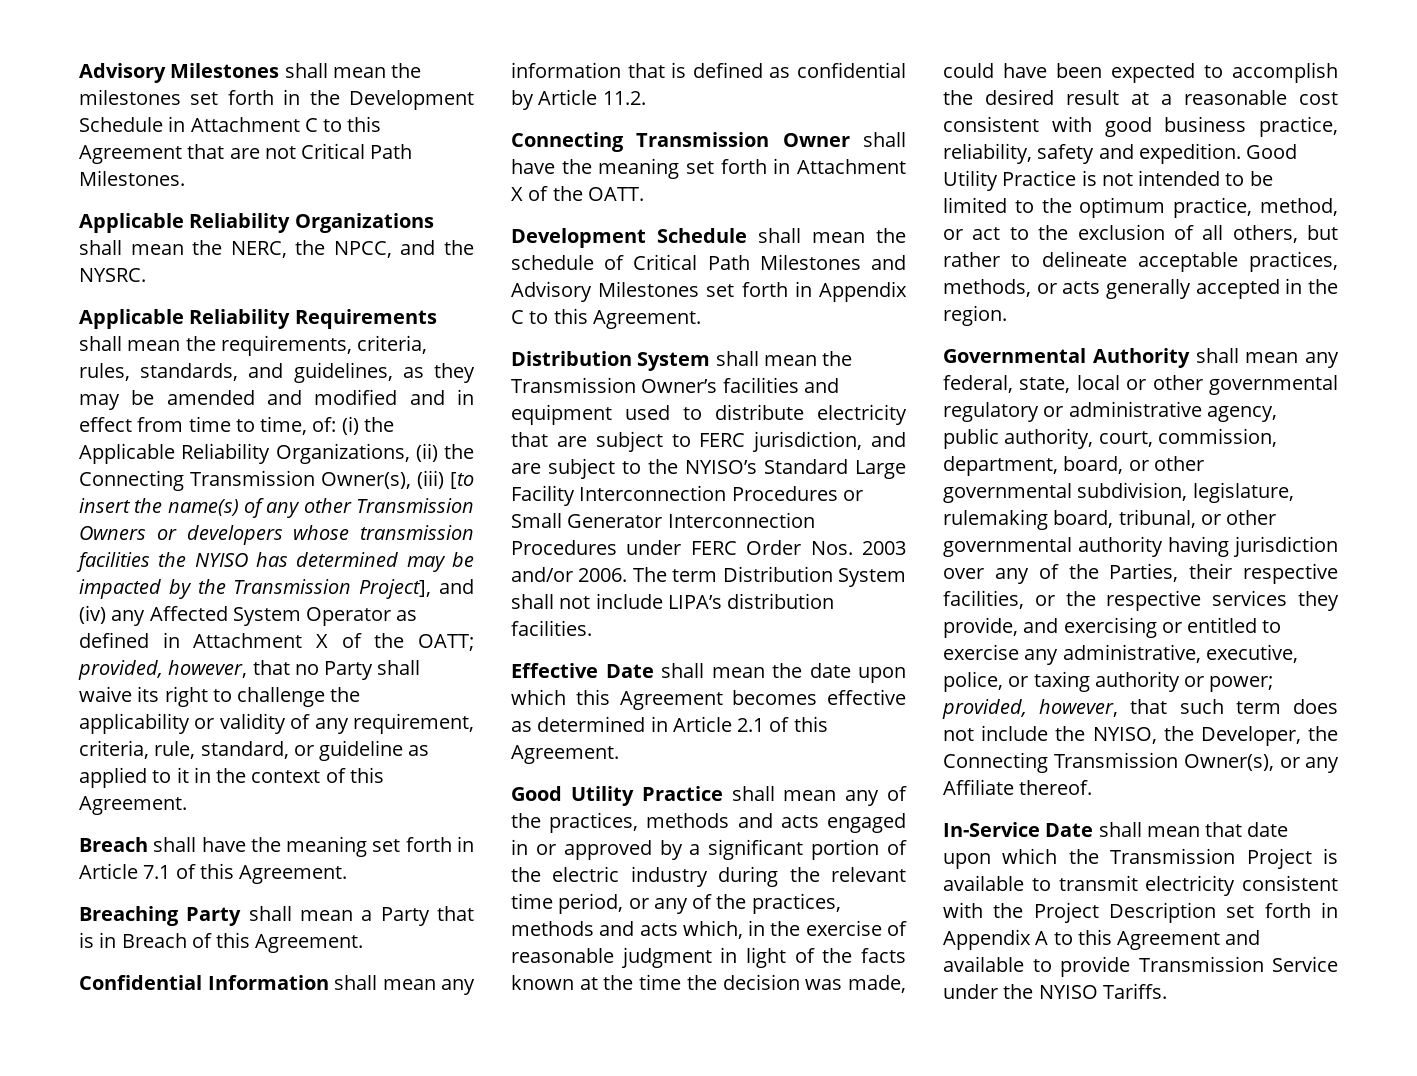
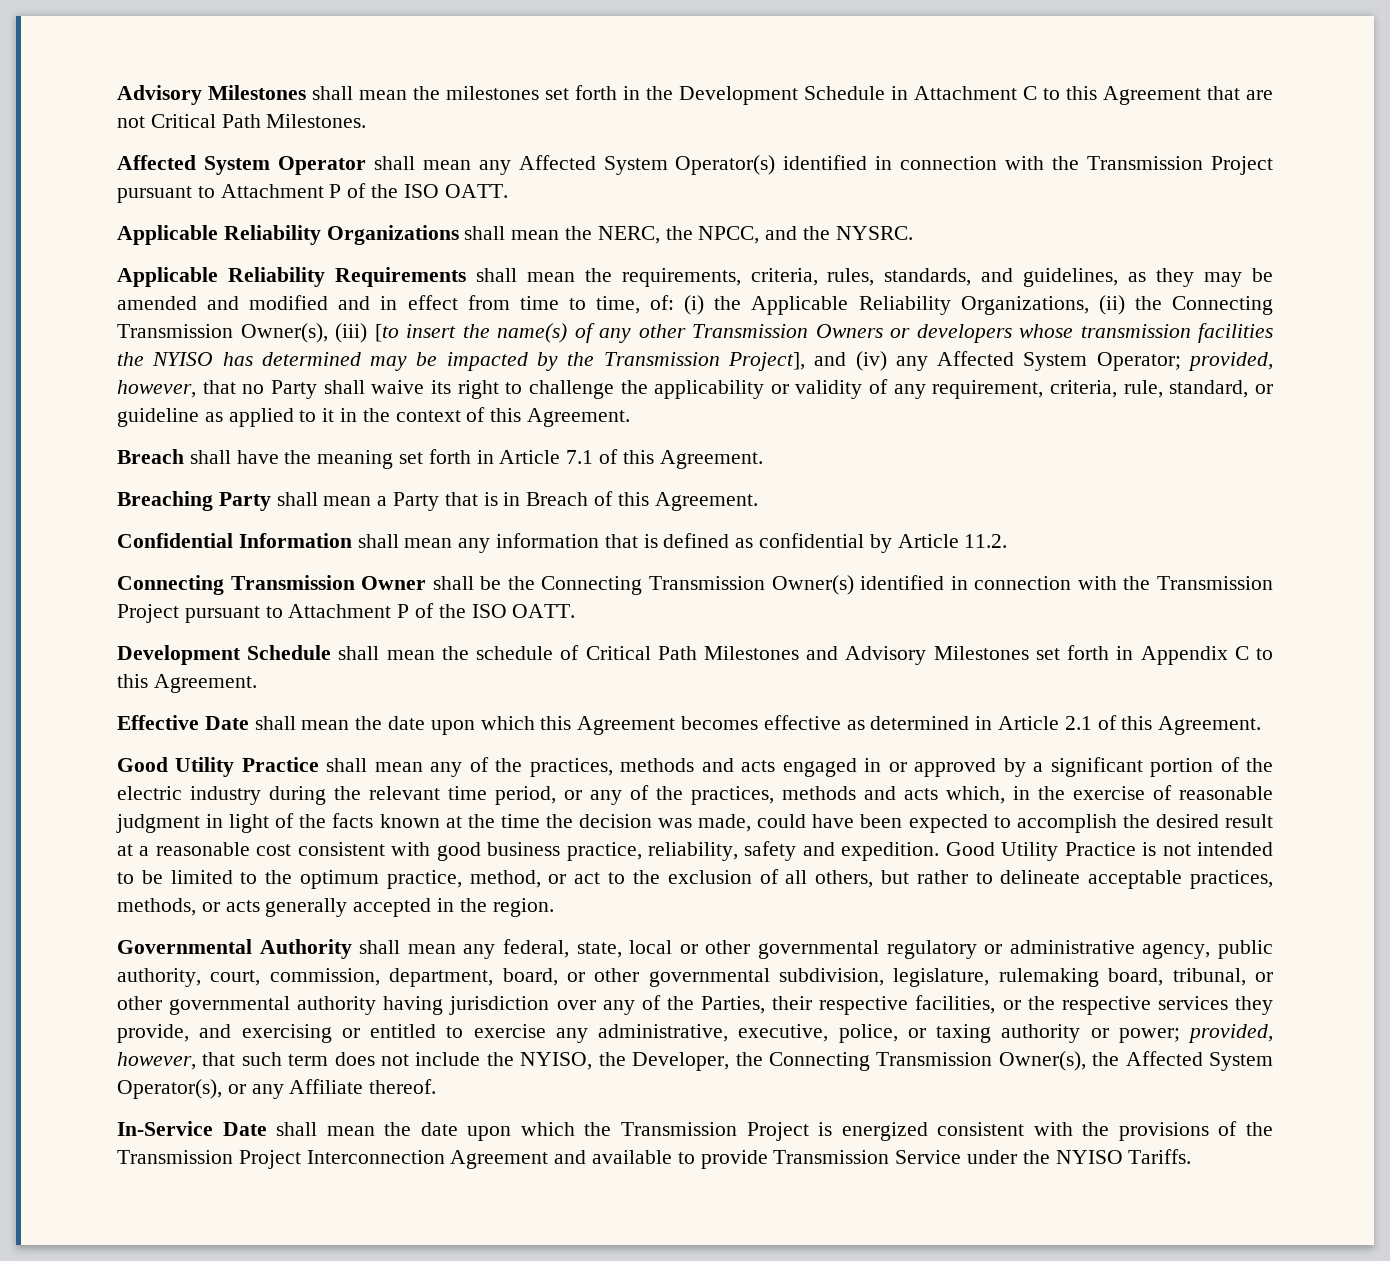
+ Affected System Operator shall mean any Affected System Operator(s) identified in connection with the Transmission Project pursuant to Attachment P of the ISO OATT.
- (i) the Applicable Reliability Organizations, (ii) the Connecting Transmission Owner(s), (iii) [to insert the name(s) of any other Transmission Owners or developers whose transmission facilities the NYISO has determined may be impacted by the Transmission Project], and (iv) any Affected System Operator as defined in Attachment X of the OATT;
+ (i) the Applicable Reliability Organizations, (ii) the Connecting Transmission Owner(s), (iii) [to insert the name(s) of any other Transmission Owners or developers whose transmission facilities the NYISO has determined may be impacted by the Transmission Project], and (iv) any Affected System Operator;
- Connecting Transmission Owner shall have the meaning set forth in Attachment X of the OATT.
+ Connecting Transmission Owner shall be the Connecting Transmission Owner(s) identified in connection with the Transmission Project pursuant to Attachment P of the ISO OATT.
- Distribution System shall mean the Transmission Owner’s facilities and equipment used to distribute electricity that are subject to FERC jurisdiction, and are subject to the NYISO’s Standard Large Facility Interconnection Procedures or Small Generator Interconnection Procedures under FERC Order Nos. 2003 and/or 2006. The term Distribution System shall not include LIPA’s distribution facilities.
- provided, however, that such term does not include the NYISO, the Developer, the Connecting Transmission Owner(s), or any Affiliate thereof.
+ provided, however, that such term does not include the NYISO, the Developer, the Connecting Transmission Owner(s), the Affected System Operator(s), or any Affiliate thereof.
- In-Service Date shall mean that date upon which the Transmission Project is available to transmit electricity consistent with the Project Description set forth in Appendix A to this Agreement and available to provide Transmission Service under the NYISO Tariffs.
+ In-Service Date shall mean the date upon which the Transmission Project is energized consistent with the provisions of the Transmission Project Interconnection Agreement and available to provide Transmission Service under the NYISO Tariffs.

